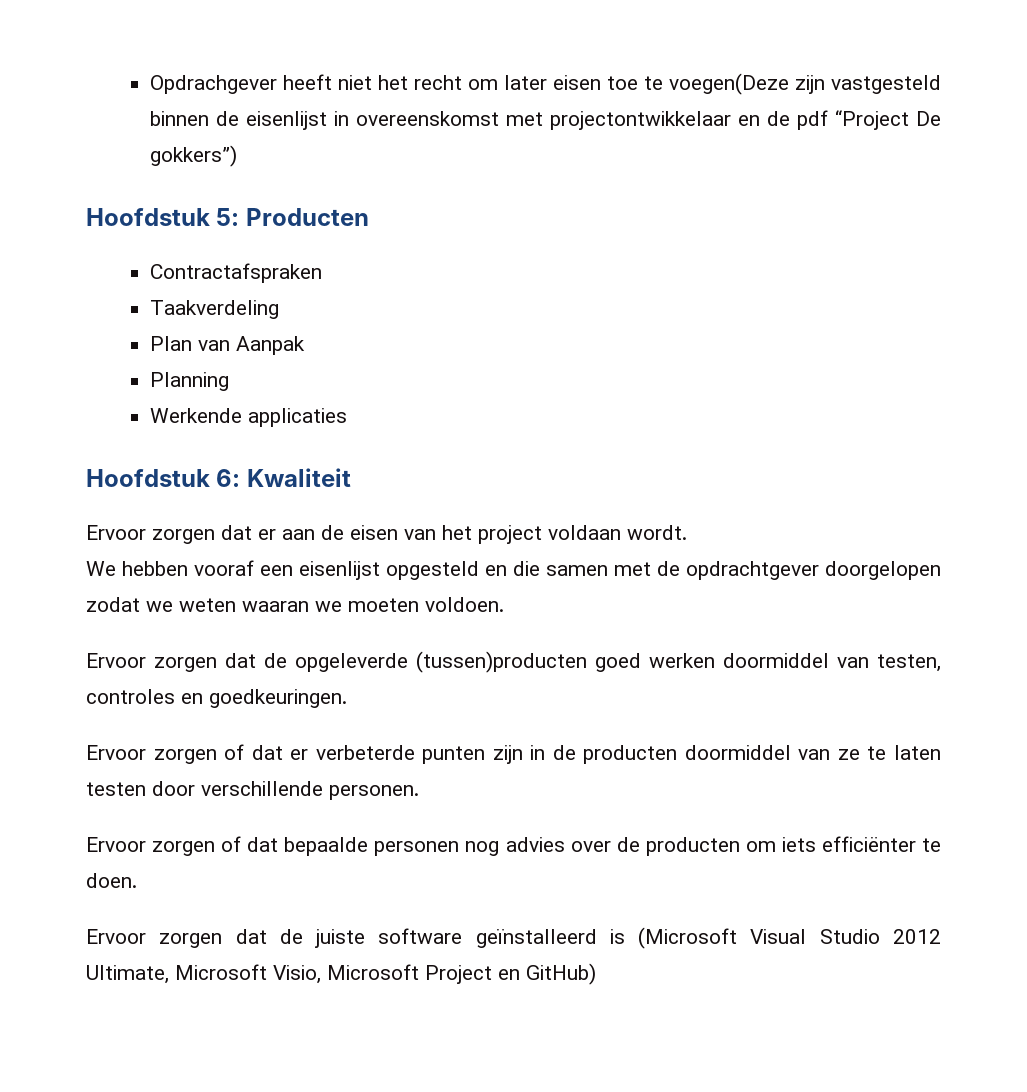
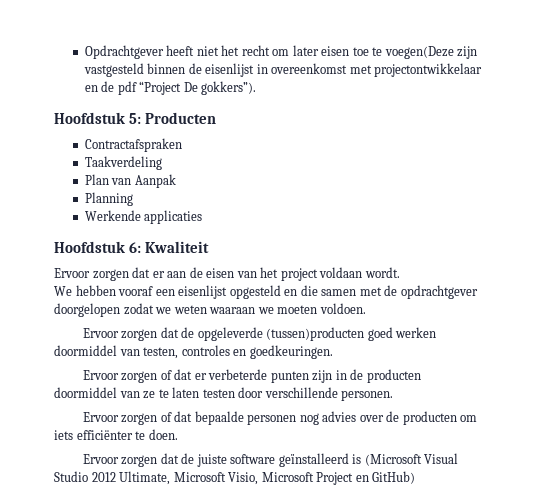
- Opdrachgever heeft niet het recht om later eisen toe te voegen(Deze zijn vastgesteld binnen de eisenlijst in overeenskomst met projectontwikkelaar en de pdf “Project De gokkers”)
+ Opdrachtgever heeft niet het recht om later eisen toe te voegen(Deze zijn vastgesteld binnen de eisenlijst in overeenkomst met projectontwikkelaar en de pdf “Project De gokkers”).
- We hebben vooraf een eisenlijst opgesteld en die samen met de opdrachtgever doorgelopen zodat we weten waaran we moeten voldoen.
+ We hebben vooraf een eisenlijst opgesteld en die samen met de opdrachtgever doorgelopen zodat we weten waaraan we moeten voldoen.

